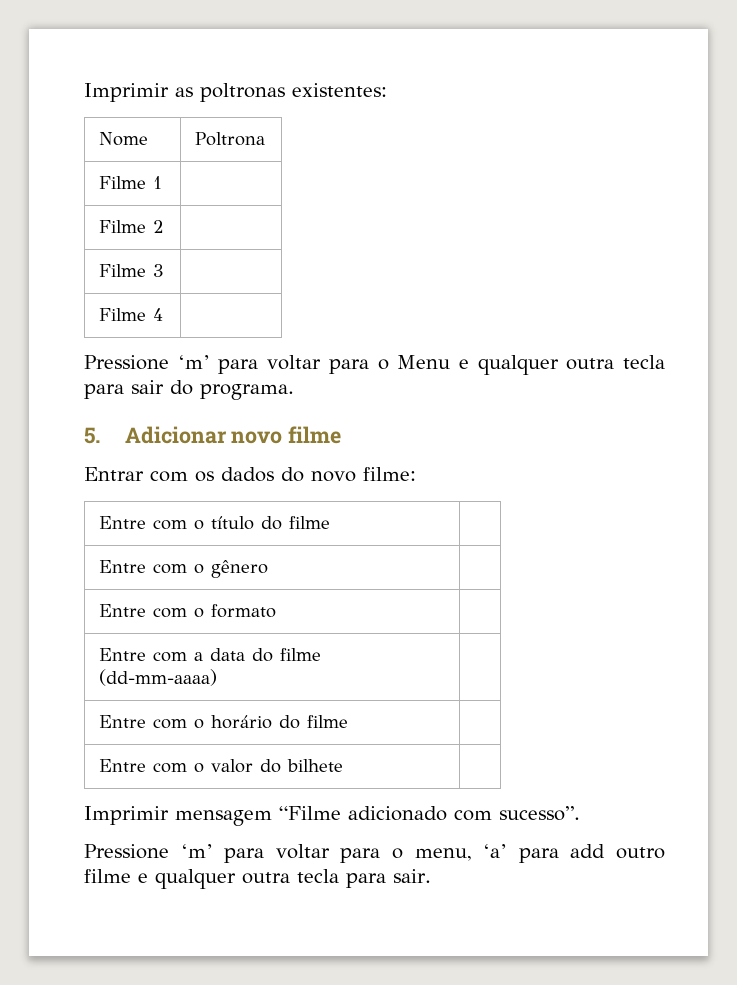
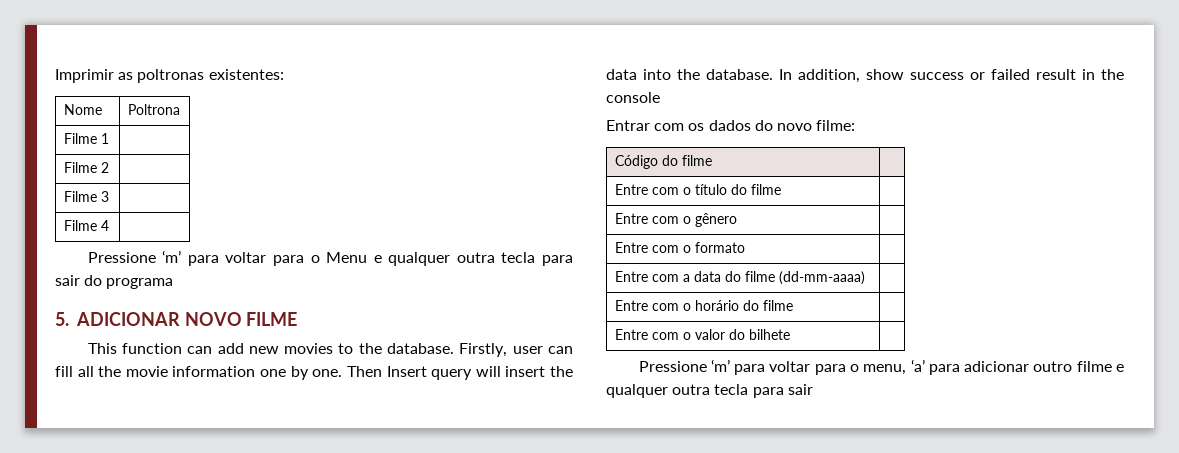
- Pressione ‘m’ para voltar para o Menu e qualquer outra tecla para sair do programa.
+ Pressione ‘m’ para voltar para o Menu e qualquer outra tecla para sair do programa
- 5. Adicionar novo filme
+ 5. ADICIONAR NOVO FILME
+ This function can add new movies to the database. Firstly, user can fill all the movie information one by one. Then Insert query will insert the data into the database. In addition, show success or failed result in the console
+ Código do filme |
- Imprimir mensagem “Filme adicionado com sucesso”.
- Pressione ‘m’ para voltar para o menu, ‘a’ para add outro filme e qualquer outra tecla para sair.
+ Pressione ‘m’ para voltar para o menu, ‘a’ para adicionar outro filme e qualquer outra tecla para sair

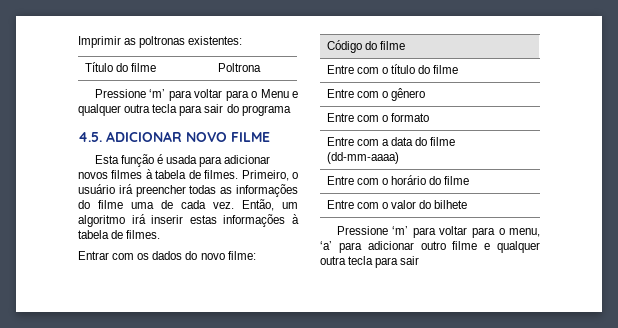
- Nome | Poltrona
- Filme 1 |
- Filme 2 |
- Filme 3 |
- Filme 4 |
+ Título do filme | Poltrona
- 5. ADICIONAR NOVO FILME
+ 4.5. ADICIONAR NOVO FILME
- This function can add new movies to the database. Firstly, user can fill all the movie information one by one. Then Insert query will insert the data into the database. In addition, show success or failed result in the console
+ Esta função é usada para adicionar novos filmes à tabela de filmes. Primeiro, o usuário irá preencher todas as informações do filme uma de cada vez. Então, um algoritmo irá inserir estas informações à tabela de filmes.

